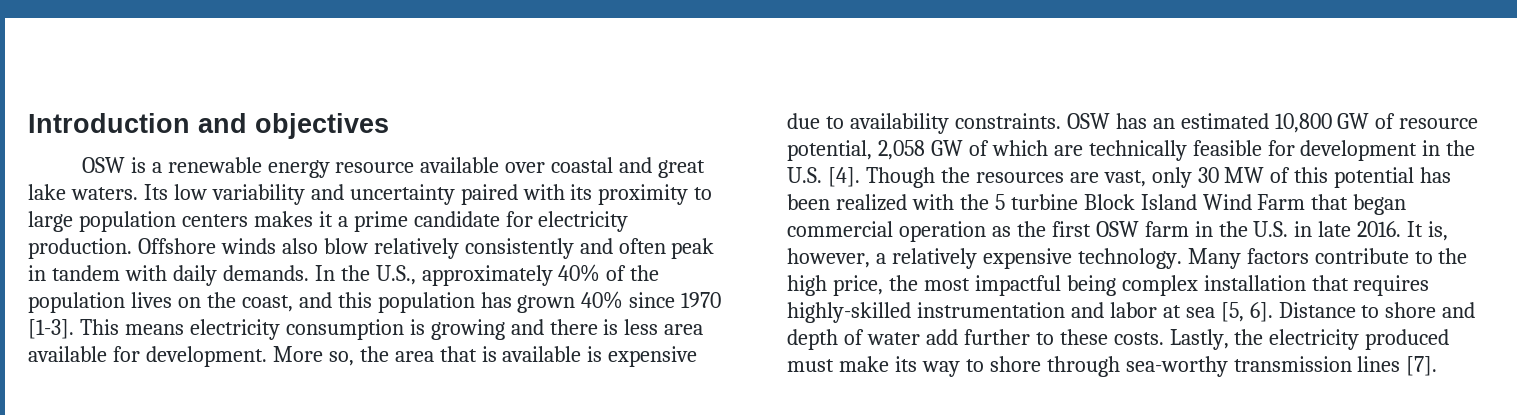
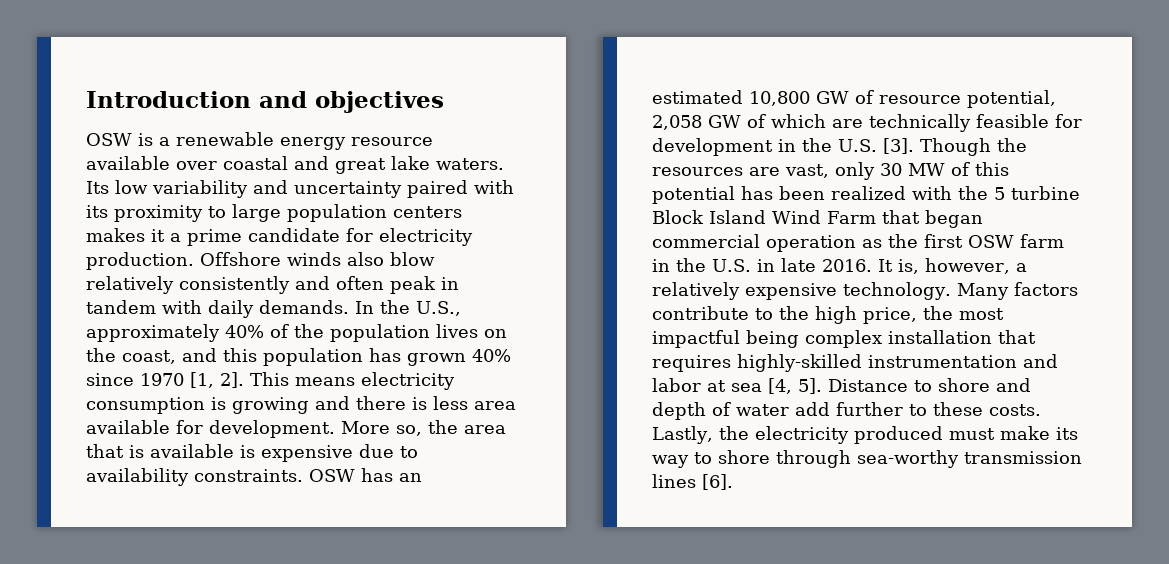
- In the U.S., approximately 40% of the population lives on the coast, and this population has grown 40% since 1970 [1-3].
+ In the U.S., approximately 40% of the population lives on the coast, and this population has grown 40% since 1970 [1, 2].
- OSW has an estimated 10,800 GW of resource potential, 2,058 GW of which are technically feasible for development in the U.S. [4].
+ OSW has an estimated 10,800 GW of resource potential, 2,058 GW of which are technically feasible for development in the U.S. [3].
- Many factors contribute to the high price, the most impactful being complex installation that requires highly-skilled instrumentation and labor at sea [5, 6].
+ Many factors contribute to the high price, the most impactful being complex installation that requires highly-skilled instrumentation and labor at sea [4, 5].
- Lastly, the electricity produced must make its way to shore through sea-worthy transmission lines [7].
+ Lastly, the electricity produced must make its way to shore through sea-worthy transmission lines [6].

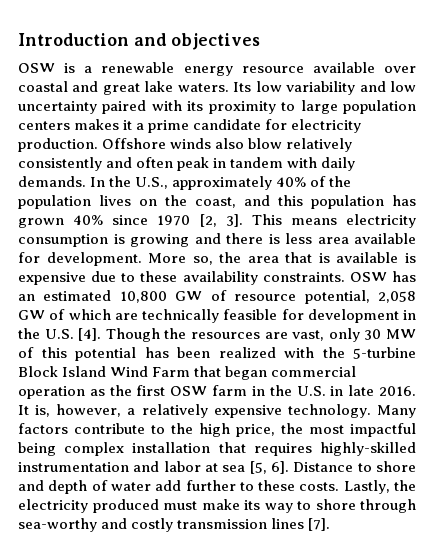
- Its low variability and uncertainty paired with its proximity to large population centers makes it a prime candidate for electricity production.
+ Its low variability and low uncertainty paired with its proximity to large population centers makes it a prime candidate for electricity production.
- In the U.S., approximately 40% of the population lives on the coast, and this population has grown 40% since 1970 [1, 2].
+ In the U.S., approximately 40% of the population lives on the coast, and this population has grown 40% since 1970 [2, 3].
- More so, the area that is available is expensive due to availability constraints.
+ More so, the area that is available is expensive due to these availability constraints.
- OSW has an estimated 10,800 GW of resource potential, 2,058 GW of which are technically feasible for development in the U.S. [3].
+ OSW has an estimated 10,800 GW of resource potential, 2,058 GW of which are technically feasible for development in the U.S. [4].
- Though the resources are vast, only 30 MW of this potential has been realized with the 5 turbine Block Island Wind Farm that began commercial operation as the first OSW farm in the U.S. in late 2016.
+ Though the resources are vast, only 30 MW of this potential has been realized with the 5-turbine Block Island Wind Farm that began commercial operation as the first OSW farm in the U.S. in late 2016.
- Many factors contribute to the high price, the most impactful being complex installation that requires highly-skilled instrumentation and labor at sea [4, 5].
+ Many factors contribute to the high price, the most impactful being complex installation that requires highly-skilled instrumentation and labor at sea [5, 6].
- Lastly, the electricity produced must make its way to shore through sea-worthy transmission lines [6].
+ Lastly, the electricity produced must make its way to shore through sea-worthy and costly transmission lines [7].

